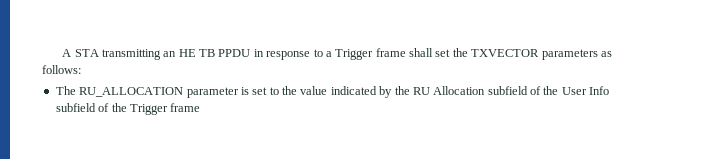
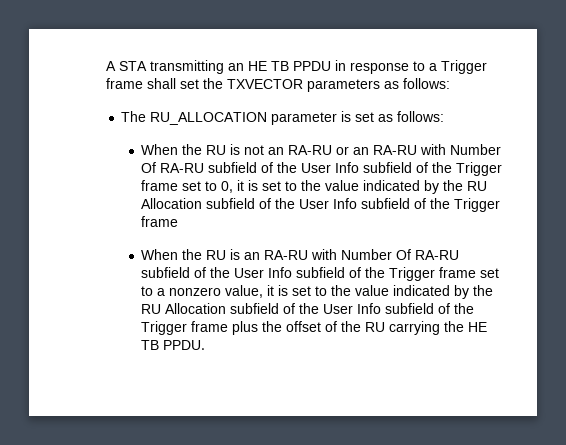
- The RU_ALLOCATION parameter is set to the value indicated by the RU Allocation subfield of the User Info subfield of the Trigger frame
+ The RU_ALLOCATION parameter is set as follows:
+ When the RU is not an RA-RU or an RA-RU with Number Of RA-RU subfield of the User Info subfield of the Trigger frame set to 0, it is set to the value indicated by the RU Allocation subfield of the User Info subfield of the Trigger frame
+ When the RU is an RA-RU with Number Of RA-RU subfield of the User Info subfield of the Trigger frame set to a nonzero value, it is set to the value indicated by the RU Allocation subfield of the User Info subfield of the Trigger frame plus the offset of the RU carrying the HE TB PPDU.

